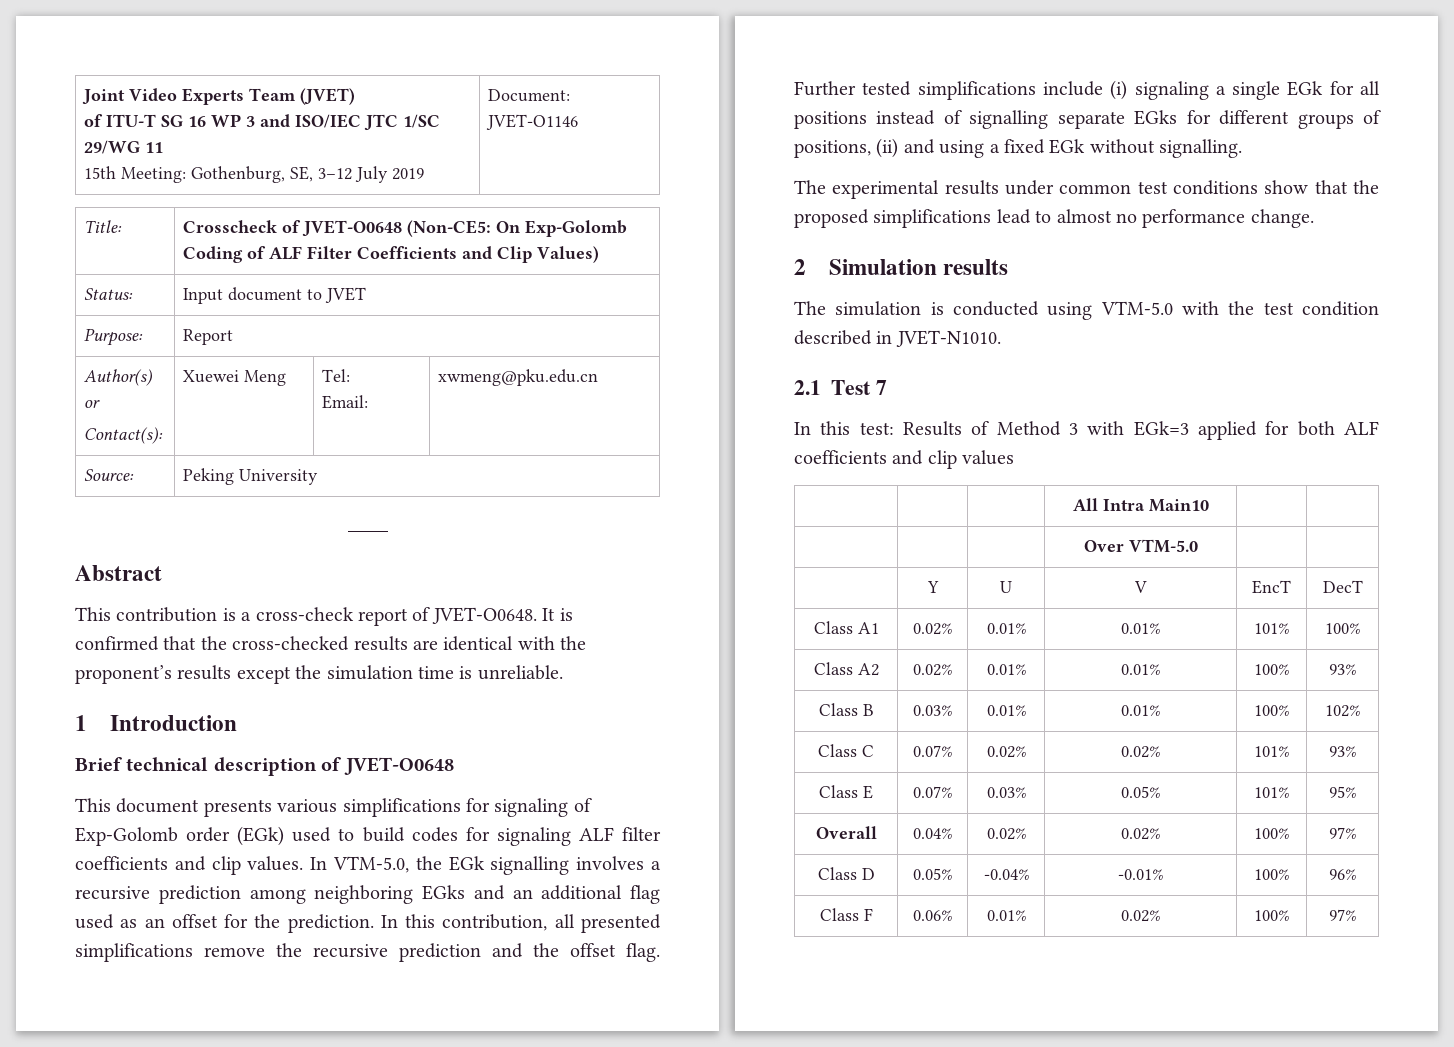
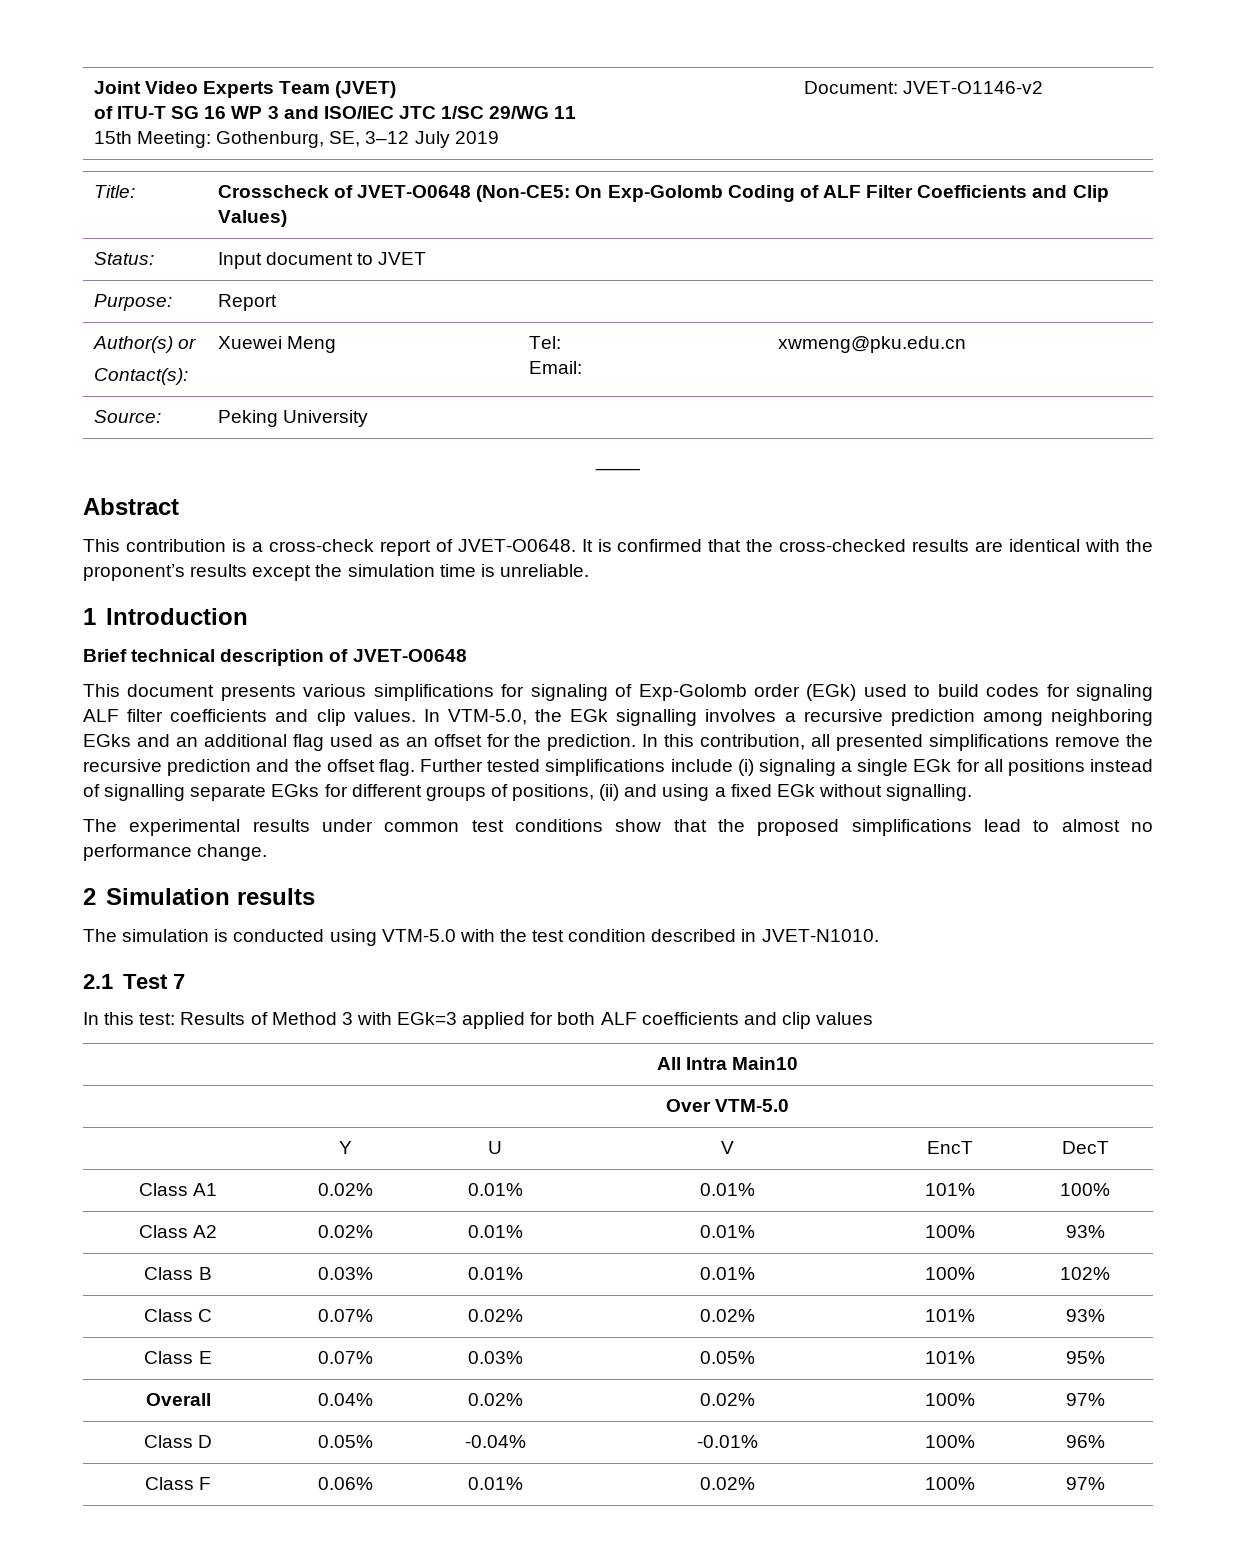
  Joint Video Experts Team (JVET)
  of ITU-T SG 16 WP 3 and ISO/IEC JTC 1/SC 29/WG 11
- 15th Meeting: Gothenburg, SE, 3–12 July 2019 | Document: JVET-O1146
+ 15th Meeting: Gothenburg, SE, 3–12 July 2019 | Document: JVET-O1146-v2

